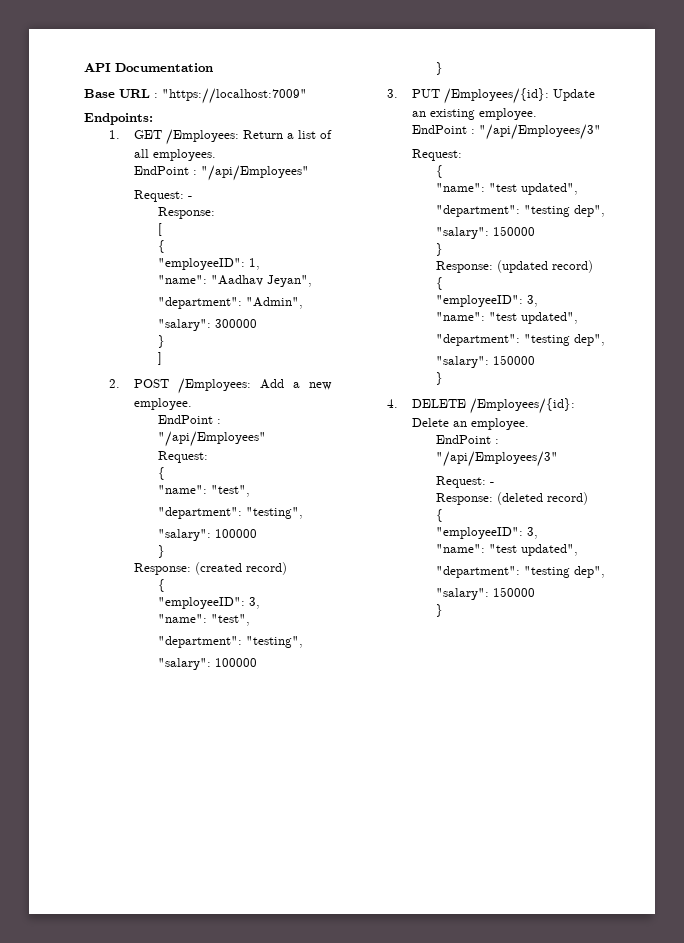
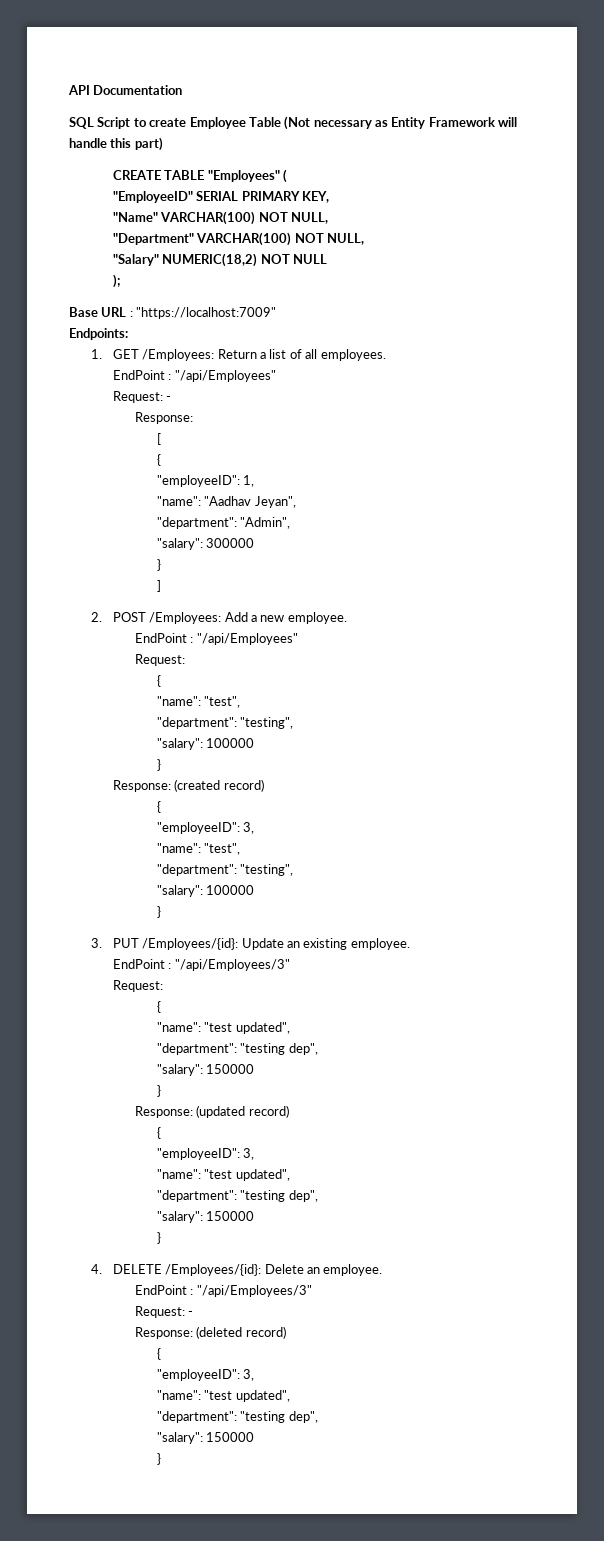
+ SQL Script to create Employee Table (Not necessary as Entity Framework will handle this part)
+ CREATE TABLE "Employees" (
+ "EmployeeID" SERIAL PRIMARY KEY,
+ "Name" VARCHAR(100) NOT NULL,
+ "Department" VARCHAR(100) NOT NULL,
+ "Salary" NUMERIC(18,2) NOT NULL
+ );

